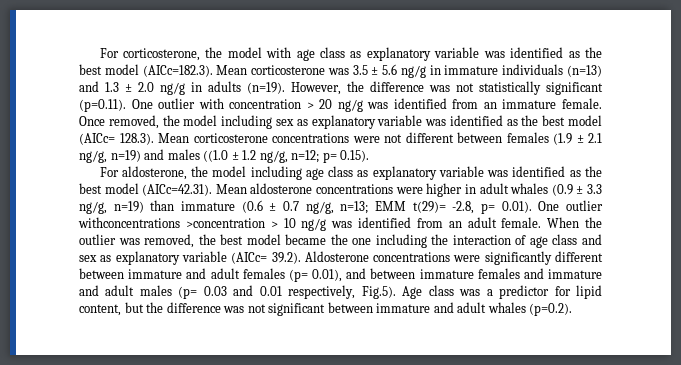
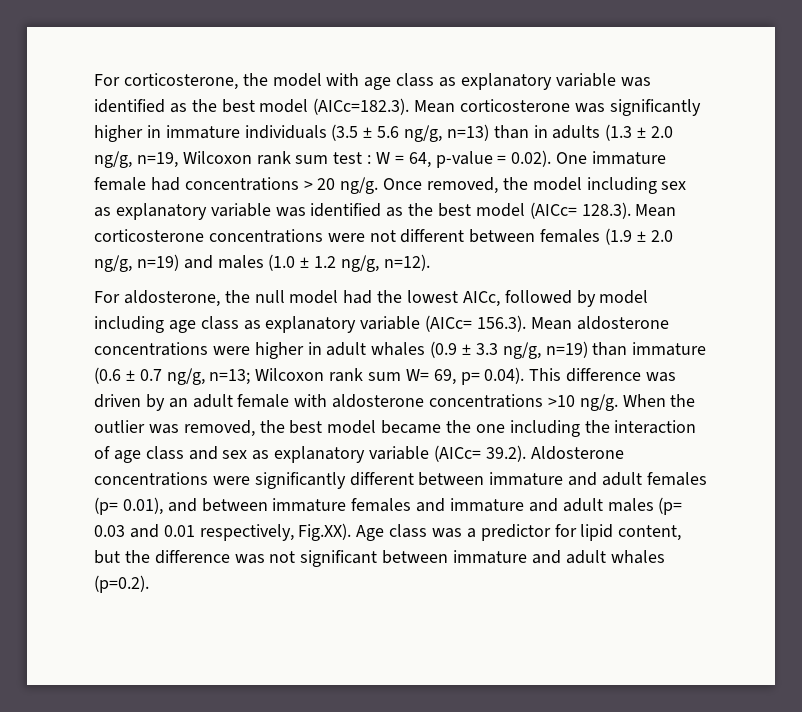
- For corticosterone, the model with age class as explanatory variable was identified as the best model (AICc=182.3). Mean corticosterone was 3.5 ± 5.6 ng/g in immature individuals (n=13) and 1.3 ± 2.0 ng/g in adults (n=19). However, the difference was not statistically significant (p=0.11). One outlier with concentration > 20 ng/g was identified from an immature female.
+ For corticosterone, the model with age class as explanatory variable was identified as the best model (AICc=182.3). Mean corticosterone was significantly higher in immature individuals (3.5 ± 5.6 ng/g, n=13) than in adults (1.3 ± 2.0 ng/g, n=19, Wilcoxon rank sum test : W = 64, p-value = 0.02). One immature female had concentrations > 20 ng/g.
- Once removed, the model including sex as explanatory variable was identified as the best model (AICc= 128.3). Mean corticosterone concentrations were not different between females (1.9 ± 2.1 ng/g, n=19) and males ((1.0 ± 1.2 ng/g, n=12; p= 0.15).
+ Once removed, the model including sex as explanatory variable was identified as the best model (AICc= 128.3). Mean corticosterone concentrations were not different between females (1.9 ± 2.0 ng/g, n=19) and males (1.0 ± 1.2 ng/g, n=12).
- For aldosterone, the model including age class as explanatory variable was identified as the best model (AICc=42.31). Mean aldosterone concentrations were higher in adult whales (0.9 ± 3.3 ng/g, n=19) than immature (0.6 ± 0.7 ng/g, n=13; EMM t(29)= -2.8, p= 0.01). One outlier withconcentrations >concentration > 10 ng/g was identified from an adult female.
+ For aldosterone, the null model had the lowest AICc, followed by model including age class as explanatory variable (AICc= 156.3). Mean aldosterone concentrations were higher in adult whales (0.9 ± 3.3 ng/g, n=19) than immature (0.6 ± 0.7 ng/g, n=13; Wilcoxon rank sum W= 69, p= 0.04). This difference was driven by an adult female with aldosterone concentrations >10 ng/g.
- When the outlier was removed, the best model became the one including the interaction of age class and sex as explanatory variable (AICc= 39.2). Aldosterone concentrations were significantly different between immature and adult females (p= 0.01), and between immature females and immature and adult males (p= 0.03 and 0.01 respectively, Fig.5). Age class was a predictor for lipid content, but the difference was not significant between immature and adult whales (p=0.2).
+ When the outlier was removed, the best model became the one including the interaction of age class and sex as explanatory variable (AICc= 39.2). Aldosterone concentrations were significantly different between immature and adult females (p= 0.01), and between immature females and immature and adult males (p= 0.03 and 0.01 respectively, Fig.XX). Age class was a predictor for lipid content, but the difference was not significant between immature and adult whales (p=0.2).

